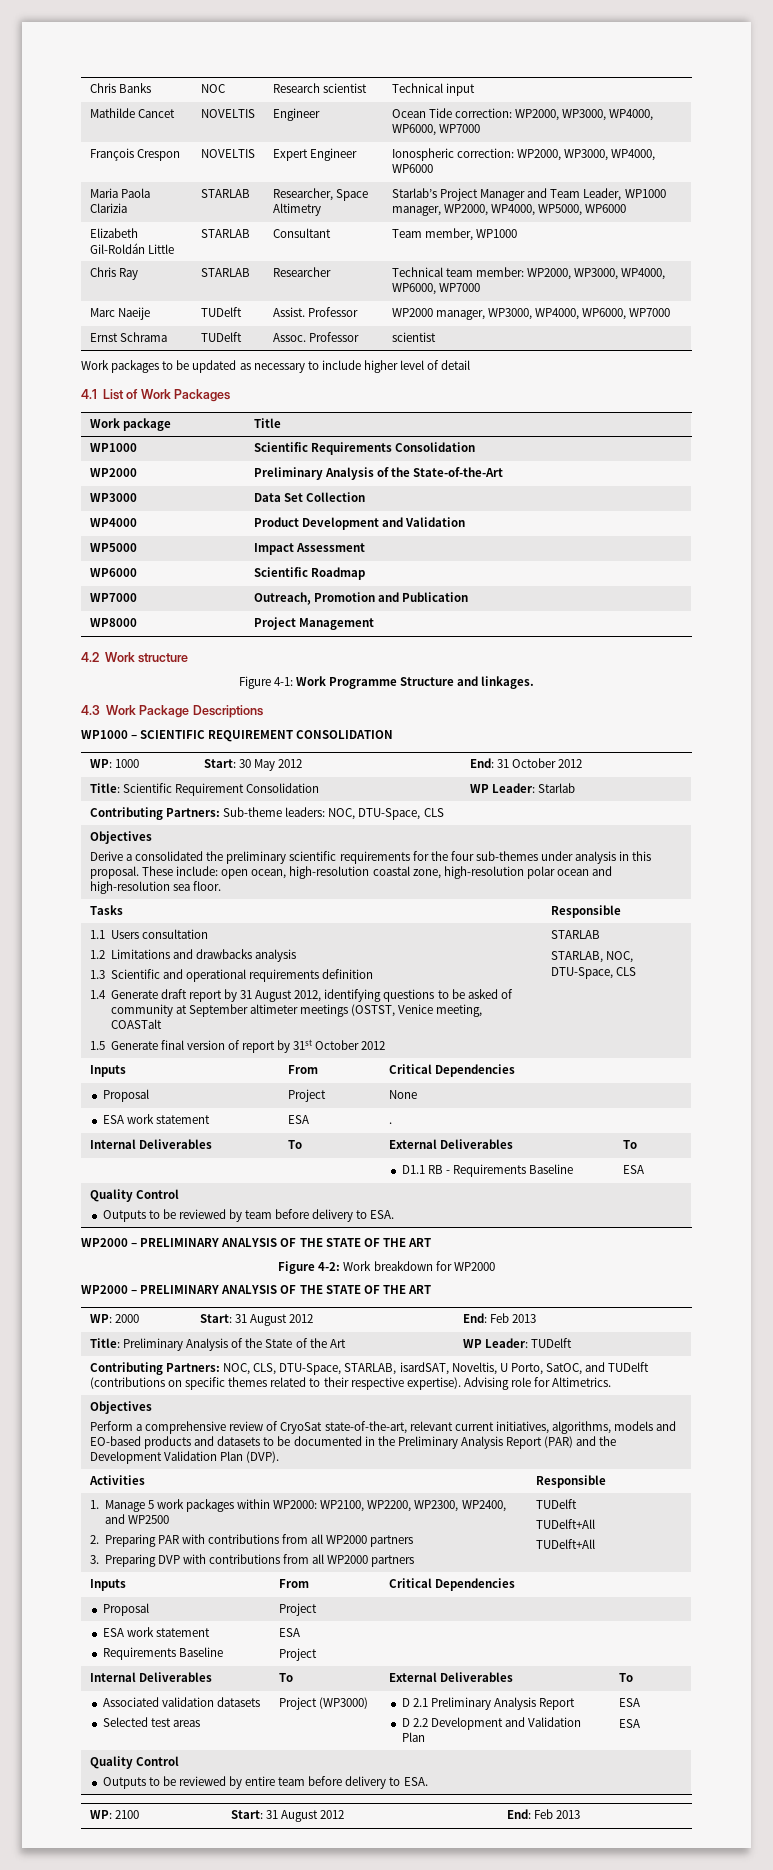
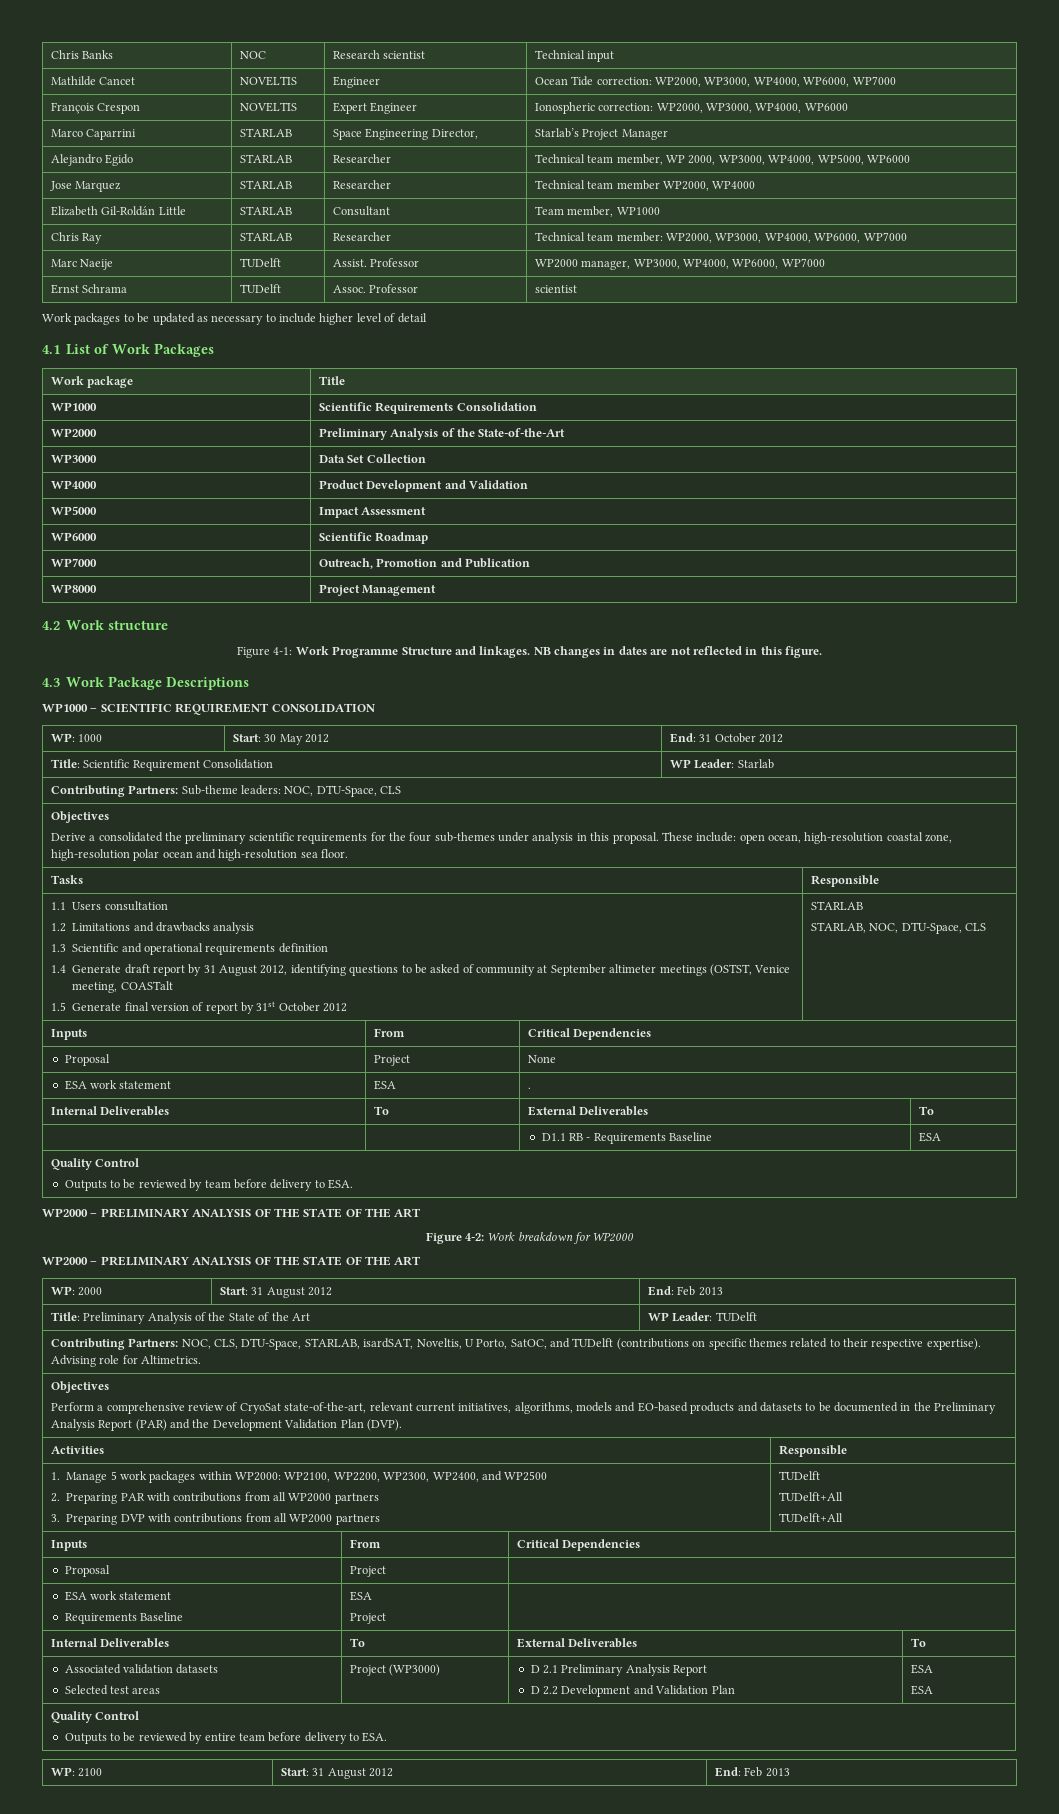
- Maria Paola Clarizia | STARLAB | Researcher, Space Altimetry | Starlab’s Project Manager and Team Leader, WP1000 manager, WP2000, WP4000, WP5000, WP6000
+ Marco Caparrini | STARLAB | Space Engineering Director, | Starlab’s Project Manager
+ Alejandro Egido | STARLAB | Researcher | Technical team member, WP 2000, WP3000, WP4000, WP5000, WP6000
+ Jose Marquez | STARLAB | Researcher | Technical team member WP2000, WP4000
+ NB changes in dates are not reflected in this figure.

